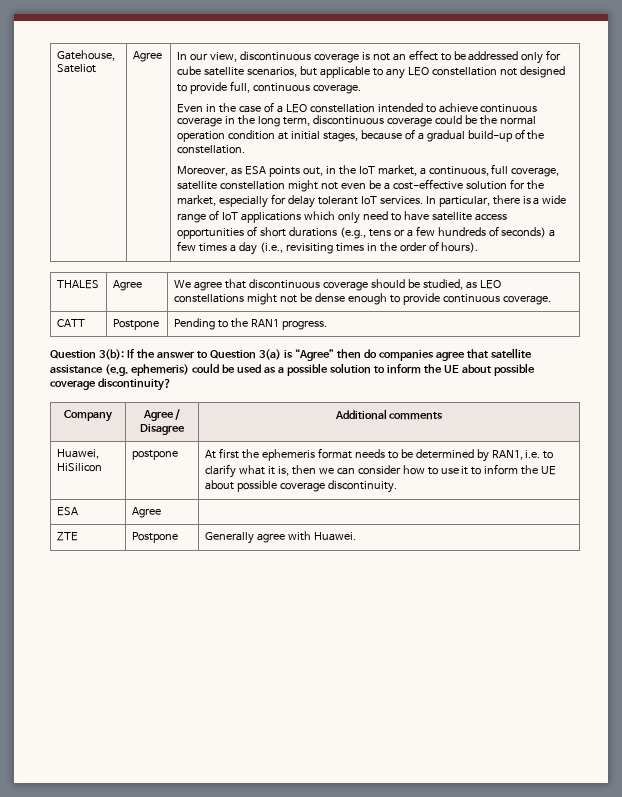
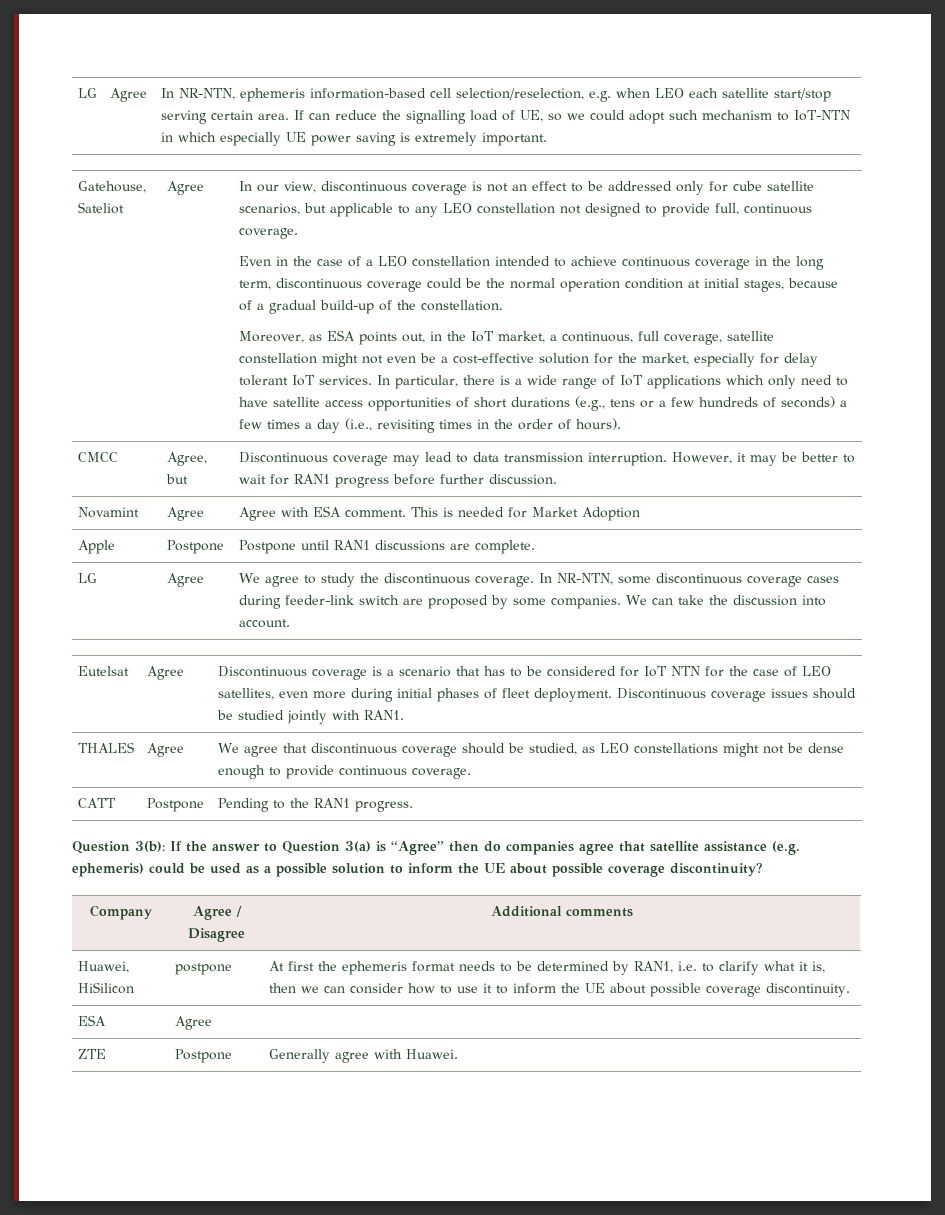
+ LG | Agree | In NR-NTN, ephemeris information-based cell selection/reselection, e.g. when LEO each satellite start/stop serving certain area. If can reduce the signalling load of UE, so we could adopt such mechanism to IoT-NTN in which especially UE power saving is extremely important.
+ CMCC | Agree, but | Discontinuous coverage may lead to data transmission interruption. However, it may be better to wait for RAN1 progress before further discussion.
+ Novamint | Agree | Agree with ESA comment. This is needed for Market Adoption
+ Apple | Postpone | Postpone until RAN1 discussions are complete.
+ LG | Agree | We agree to study the discontinuous coverage. In NR-NTN, some discontinuous coverage cases during feeder-link switch are proposed by some companies. We can take the discussion into account.
+ Eutelsat | Agree | Discontinuous coverage is a scenario that has to be considered for IoT NTN for the case of LEO satellites, even more during initial phases of fleet deployment. Discontinuous coverage issues should be studied jointly with RAN1.

